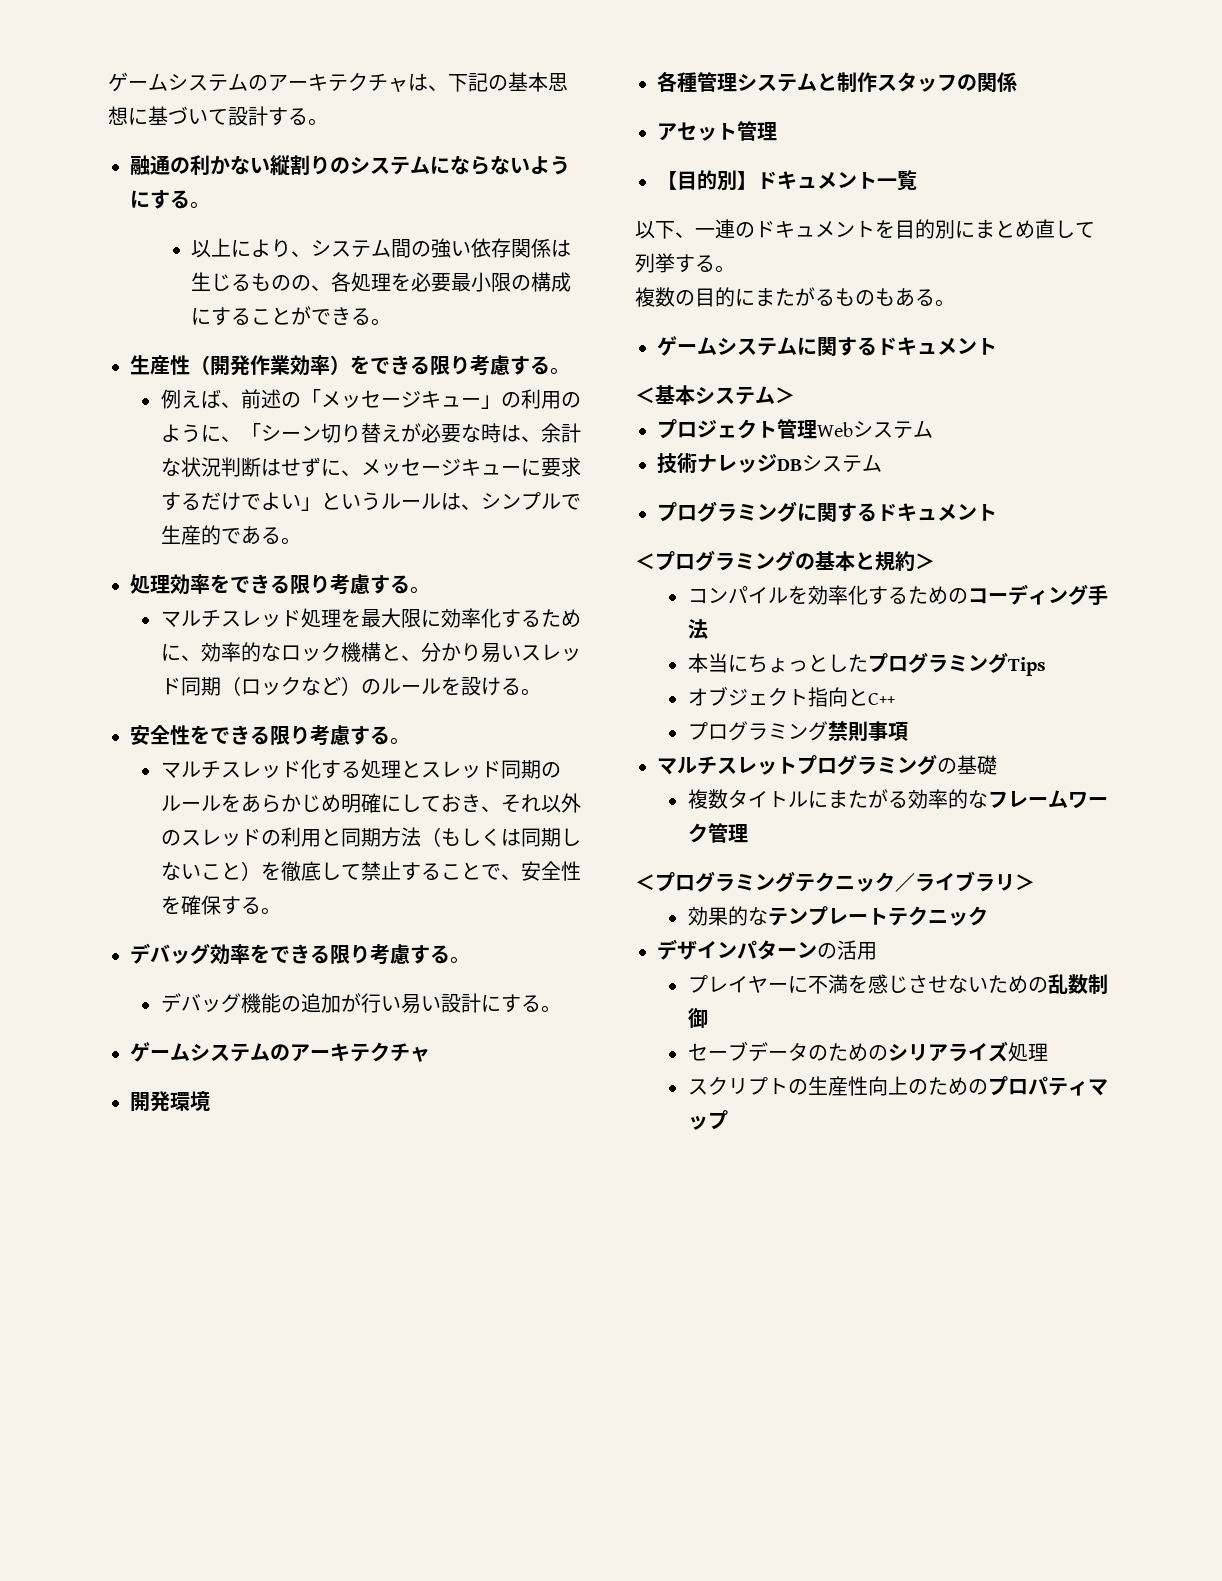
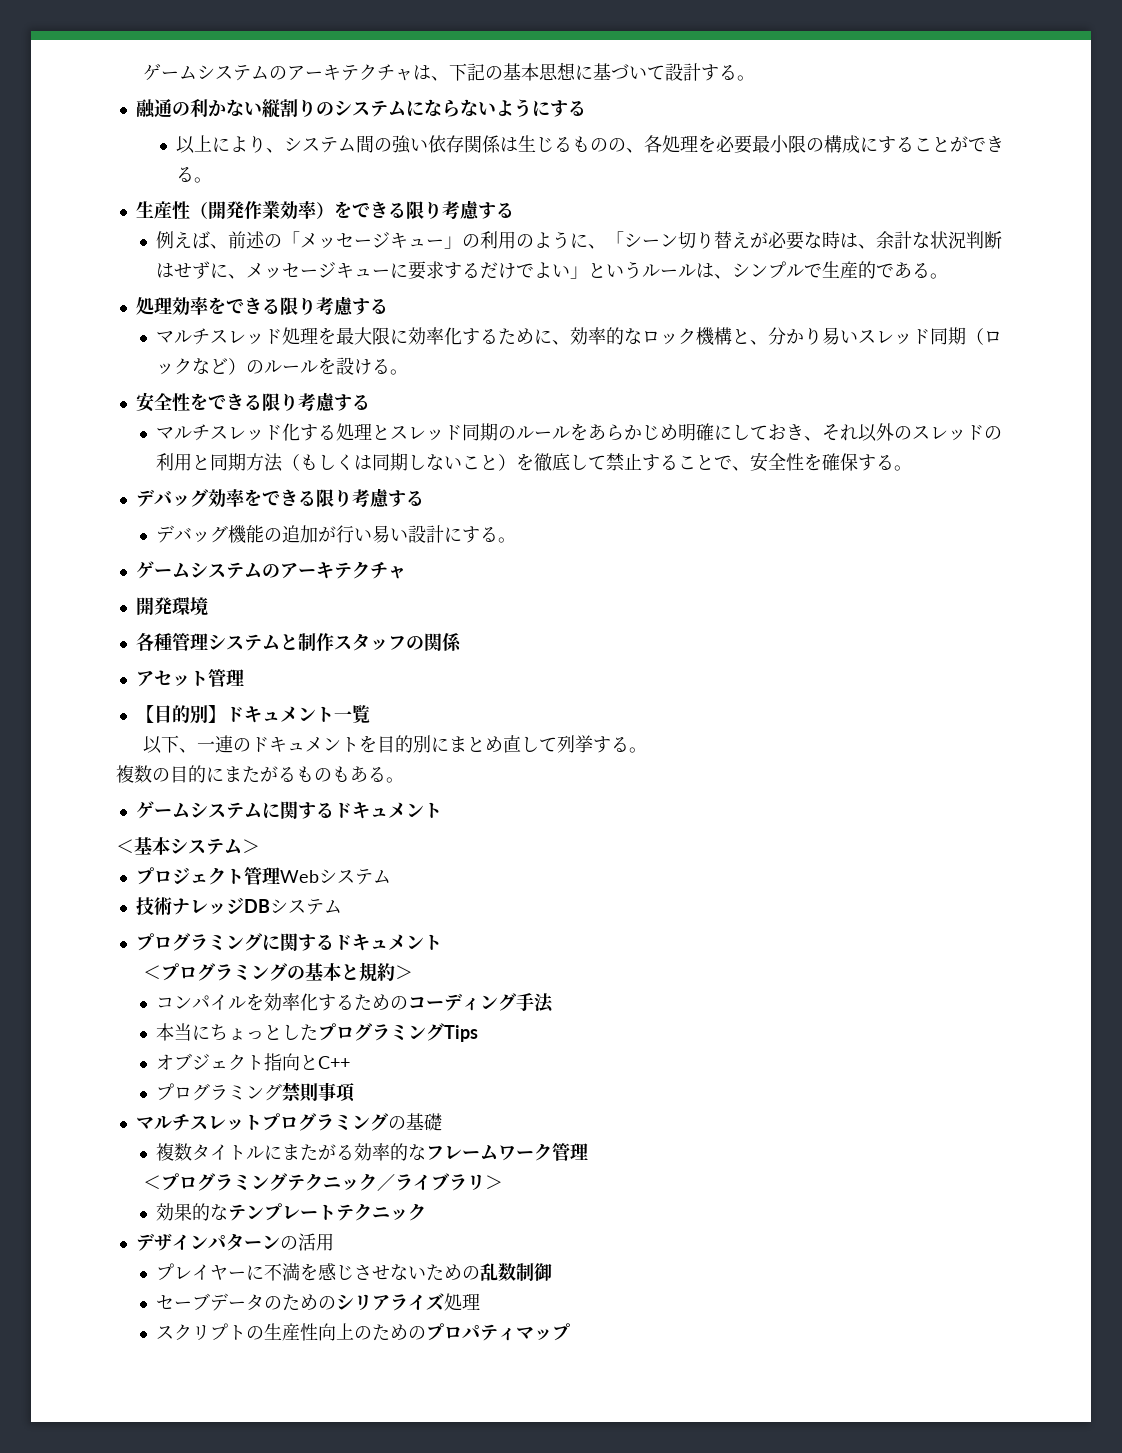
- 融通の利かない縦割りのシステムにならないようにする。
+ 融通の利かない縦割りのシステムにならないようにする
- 生産性（開発作業効率）をできる限り考慮する。
+ 生産性（開発作業効率）をできる限り考慮する
- 処理効率をできる限り考慮する。
+ 処理効率をできる限り考慮する
- 安全性をできる限り考慮する。
+ 安全性をできる限り考慮する
- デバッグ効率をできる限り考慮する。
+ デバッグ効率をできる限り考慮する

